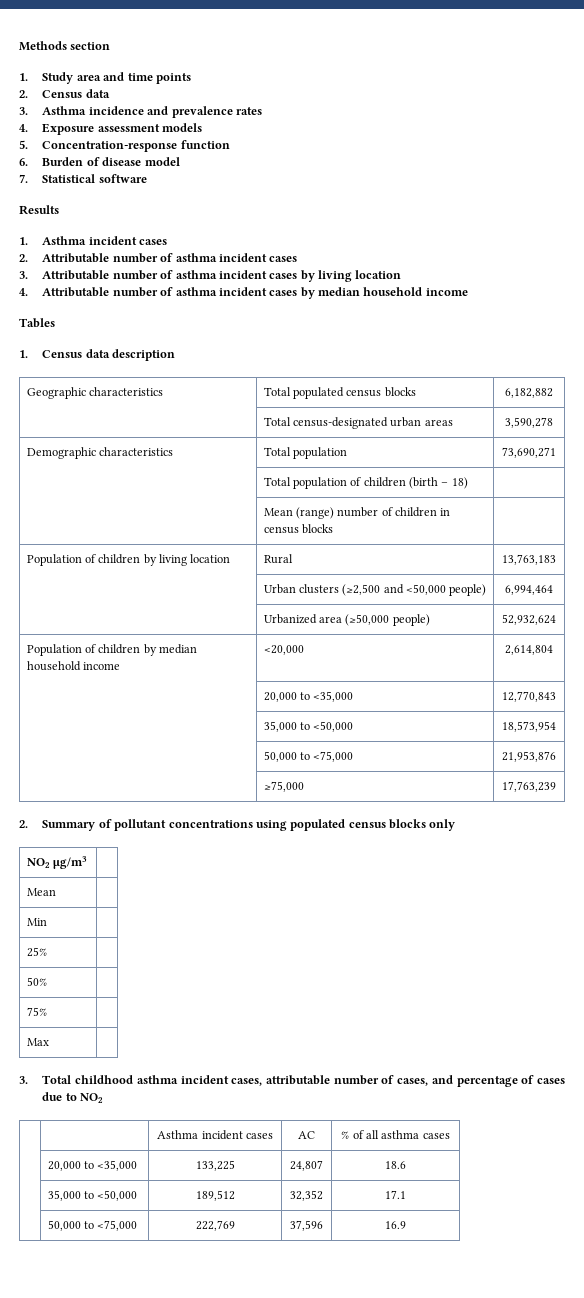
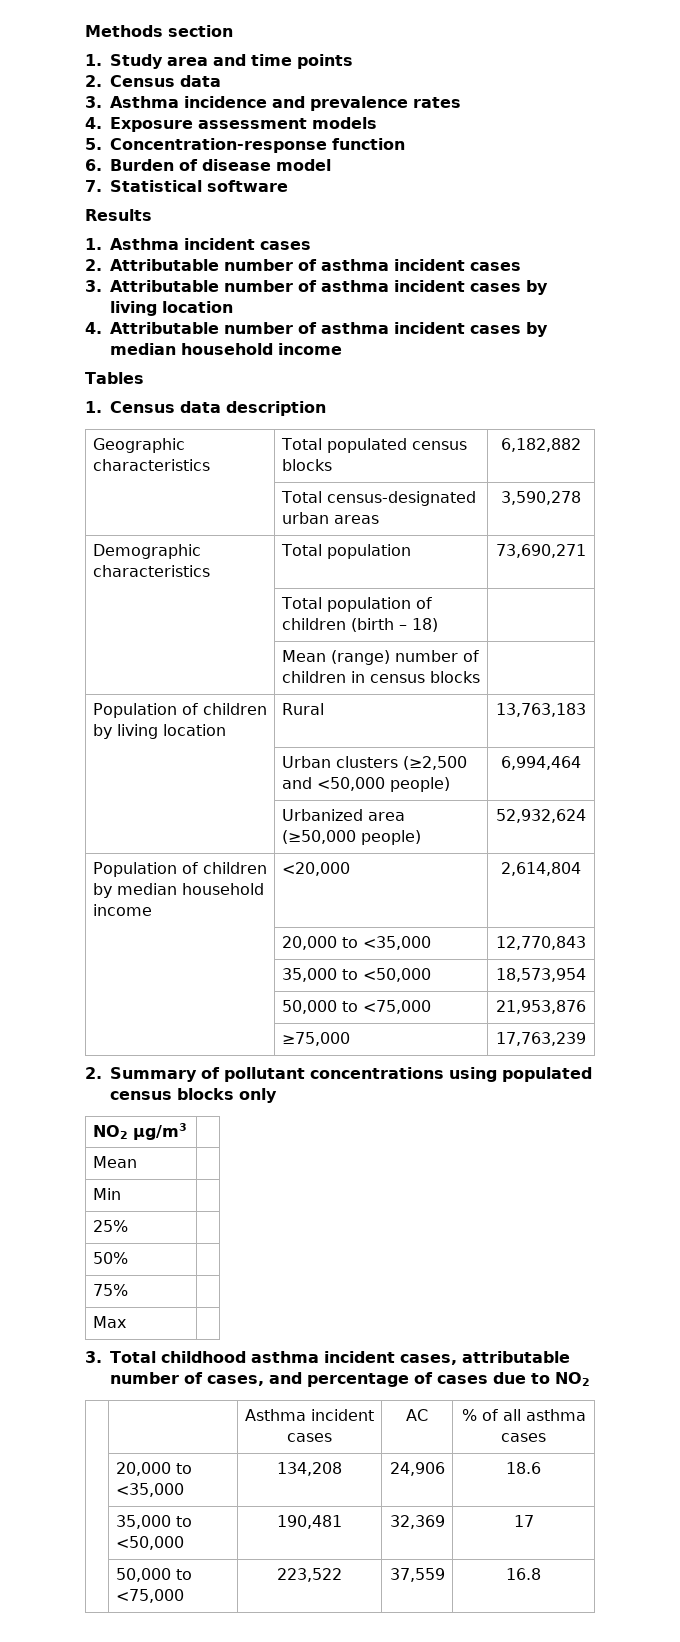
- | 20,000 to <35,000 | 133,225 | 24,807 | 18.6
+ | 20,000 to <35,000 | 134,208 | 24,906 | 18.6
- | 35,000 to <50,000 | 189,512 | 32,352 | 17.1
- | 50,000 to <75,000 | 222,769 | 37,596 | 16.9
+ | 35,000 to <50,000 | 190,481 | 32,369 | 17
+ | 50,000 to <75,000 | 223,522 | 37,559 | 16.8

